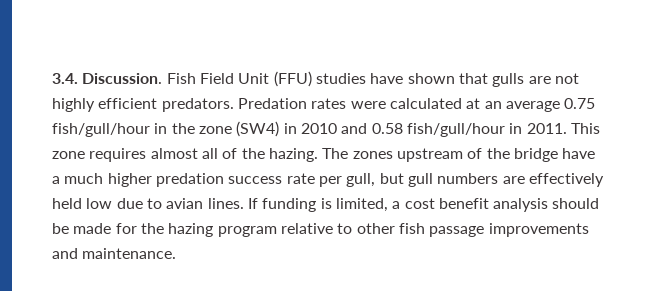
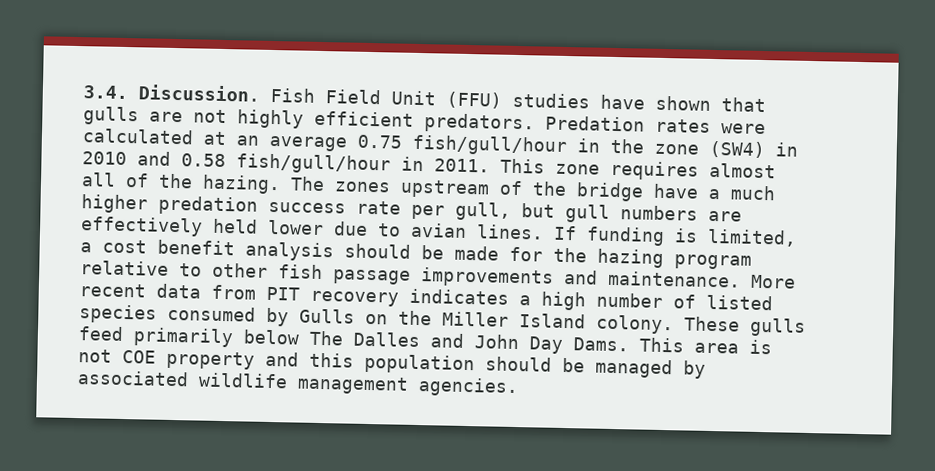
- The zones upstream of the bridge have a much higher predation success rate per gull, but gull numbers are effectively held low due to avian lines.
+ The zones upstream of the bridge have a much higher predation success rate per gull, but gull numbers are effectively held lower due to avian lines.
+ More recent data from PIT recovery indicates a high number of listed species consumed by Gulls on the Miller Island colony. These gulls feed primarily below The Dalles and John Day Dams. This area is not COE property and this population should be managed by associated wildlife management agencies.

